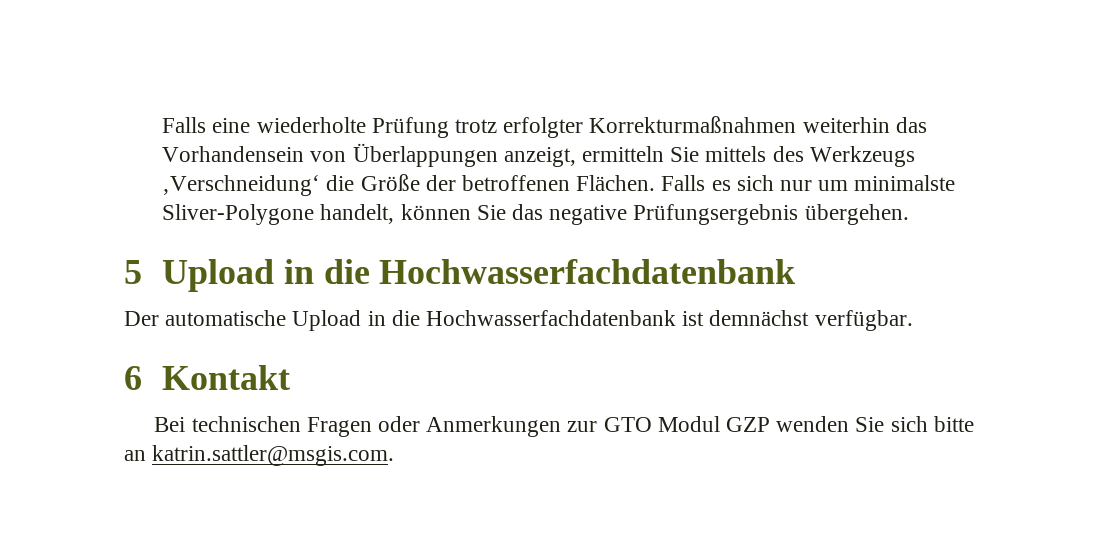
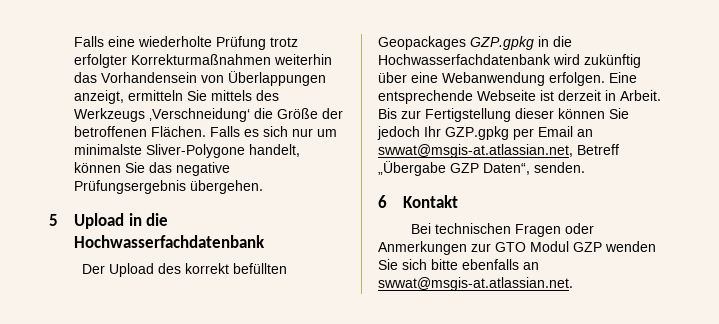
- Der automatische Upload in die Hochwasserfachdatenbank ist demnächst verfügbar.
+ Der Upload des korrekt befüllten Geopackages GZP.gpkg in die Hochwasserfachdatenbank wird zukünftig über eine Webanwendung erfolgen. Eine entsprechende Webseite ist derzeit in Arbeit. Bis zur Fertigstellung dieser können Sie jedoch Ihr GZP.gpkg per Email an swwat@msgis-at.atlassian.net, Betreff „Übergabe GZP Daten“, senden.
- Bei technischen Fragen oder Anmerkungen zur GTO Modul GZP wenden Sie sich bitte an katrin.sattler@msgis.com.
+ Bei technischen Fragen oder Anmerkungen zur GTO Modul GZP wenden Sie sich bitte ebenfalls an swwat@msgis-at.atlassian.net.

